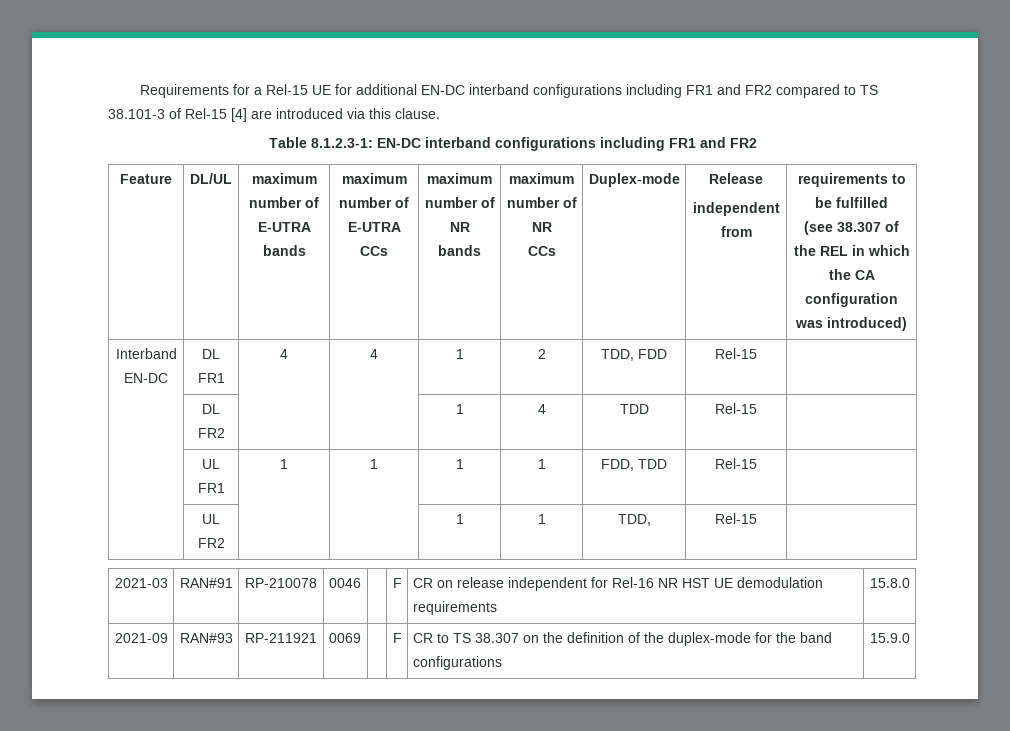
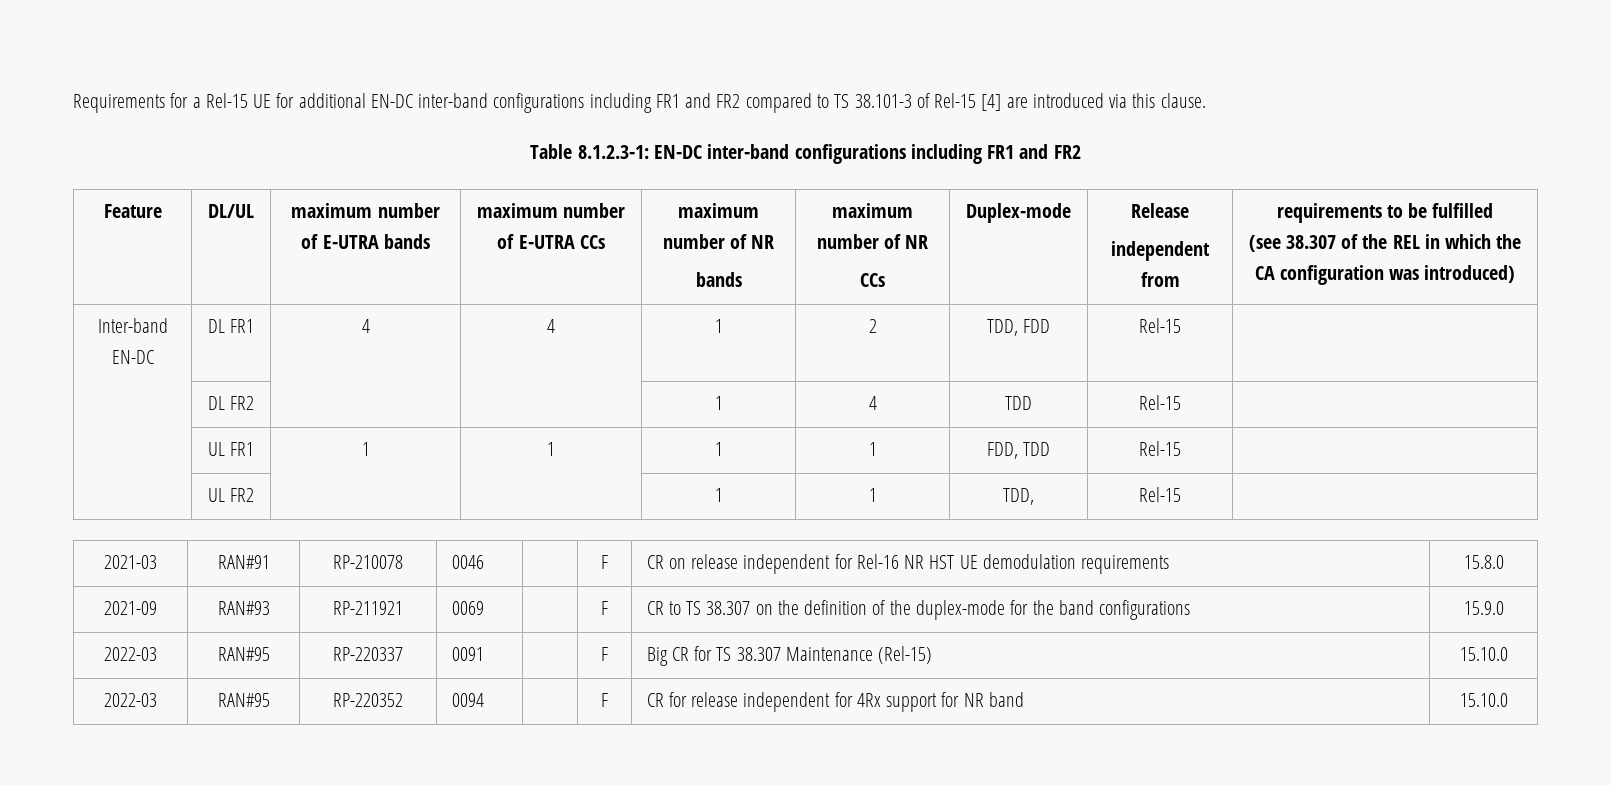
- Requirements for a Rel-15 UE for additional EN-DC interband configurations including FR1 and FR2 compared to TS 38.101-3 of Rel-15 [4] are introduced via this clause.
+ Requirements for a Rel-15 UE for additional EN-DC inter-band configurations including FR1 and FR2 compared to TS 38.101-3 of Rel-15 [4] are introduced via this clause.
- Table 8.1.2.3-1: EN-DC interband configurations including FR1 and FR2
+ Table 8.1.2.3-1: EN-DC inter-band configurations including FR1 and FR2
- Interband EN-DC | DL FR1 | 4 | 4 | 1 | 2 | TDD, FDD | Rel-15 |
+ Inter-band EN-DC | DL FR1 | 4 | 4 | 1 | 2 | TDD, FDD | Rel-15 |
+ 2022-03 | RAN#95 | RP-220337 | 0091 | | F | Big CR for TS 38.307 Maintenance (Rel-15) | 15.10.0
+ 2022-03 | RAN#95 | RP-220352 | 0094 | | F | CR for release independent for 4Rx support for NR band | 15.10.0

